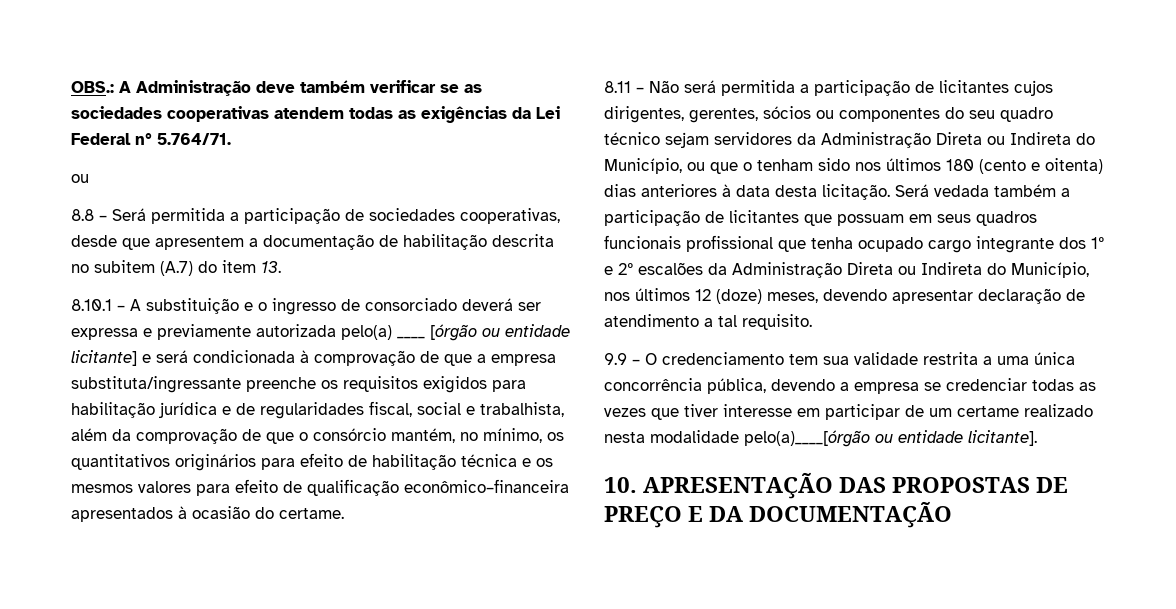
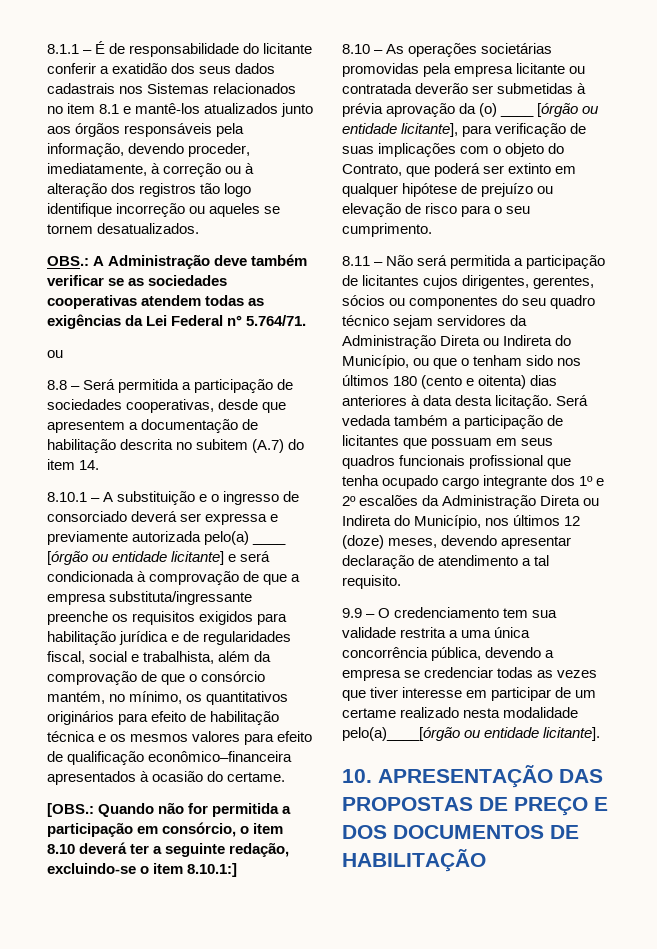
+ 8.1.1 – É de responsabilidade do licitante conferir a exatidão dos seus dados cadastrais nos Sistemas relacionados no item 8.1 e mantê-los atualizados junto aos órgãos responsáveis pela informação, devendo proceder, imediatamente, à correção ou à alteração dos registros tão logo identifique incorreção ou aqueles se tornem desatualizados.
- 8.8 – Será permitida a participação de sociedades cooperativas, desde que apresentem a documentação de habilitação descrita no subitem (A.7) do item 13.
+ 8.8 – Será permitida a participação de sociedades cooperativas, desde que apresentem a documentação de habilitação descrita no subitem (A.7) do item 14.
+ [OBS.: Quando não for permitida a participação em consórcio, o item 8.10 deverá ter a seguinte redação, excluindo-se o item 8.10.1:]
+ 8.10 – As operações societárias promovidas pela empresa licitante ou contratada deverão ser submetidas à prévia aprovação da (o) ____ [órgão ou entidade licitante], para verificação de suas implicações com o objeto do Contrato, que poderá ser extinto em qualquer hipótese de prejuízo ou elevação de risco para o seu cumprimento.
- 10. APRESENTAÇÃO DAS PROPOSTAS DE PREÇO E DA DOCUMENTAÇÃO
+ 10. APRESENTAÇÃO DAS PROPOSTAS DE PREÇO E DOS DOCUMENTOS DE HABILITAÇÃO

